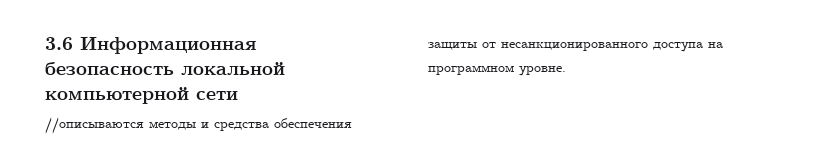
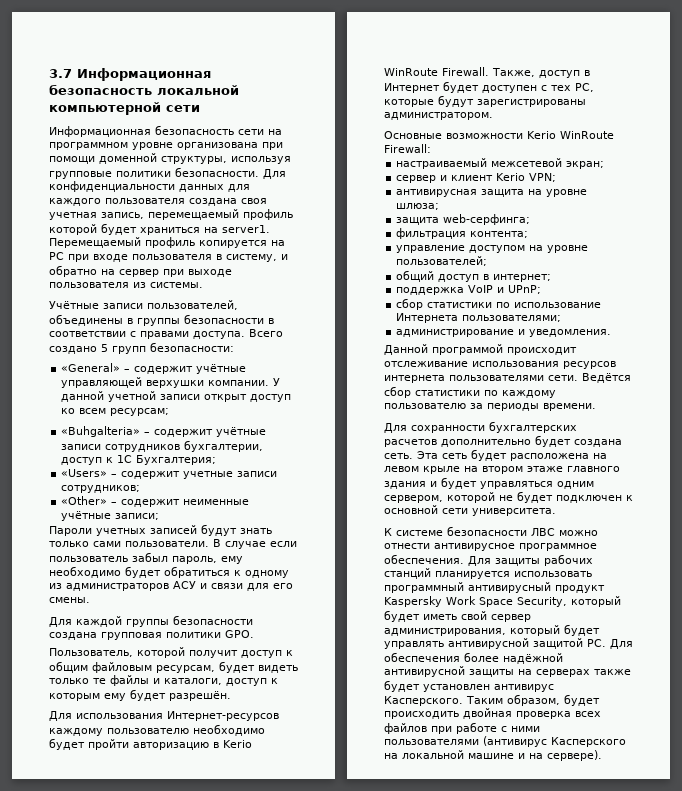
- 3.6 Информационная безопасность локальной компьютерной сети
+ 3.7 Информационная безопасность локальной компьютерной сети
- //описываются методы и средства обеспечения защиты от несанкционированного доступа на программном уровне.
+ Информационная безопасность сети на программном уровне организована при помощи доменной структуры, используя групповые политики безопасности. Для конфиденциальности данных для каждого пользователя создана своя учетная запись, перемещаемый профиль которой будет храниться на server1. Перемещаемый профиль копируется на PC при входе пользователя в систему, и обратно на сервер при выходе пользователя из системы.
+ Учётные записи пользователей, объединены в группы безопасности в соответствии с правами доступа. Всего создано 5 групп безопасности:
+ «General» – содержит учётные управляющей верхушки компании. У данной учетной записи открыт доступ ко всем ресурсам;
+ «Buhgalteria» – содержит учётные записи сотрудников бухгалтерии, доступ к 1С Бухгалтерия;
+ «Users» – содержит учетные записи сотрудников;
+ «Other» – содержит неименные учётные записи;
+ Пароли учетных записей будут знать только сами пользователи. В случае если пользователь забыл пароль, ему необходимо будет обратиться к одному из администраторов АСУ и связи для его смены.
+ Для каждой группы безопасности создана групповая политики GPO.
+ Пользователь, которой получит доступ к общим файловым ресурсам, будет видеть только те файлы и каталоги, доступ к которым ему будет разрешён.
+ Для использования Интернет-ресурсов каждому пользователю необходимо будет пройти авторизацию в Kerio WinRoute Firewall. Также, доступ в Интернет будет доступен с тех РС, которые будут зарегистрированы администратором.
+ Основные возможности Kerio WinRoute Firewall:
+ настраиваемый межсетевой экран;
+ сервер и клиент Kerio VPN;
+ антивирусная защита на уровне шлюза;
+ защита web-серфинга;
+ фильтрация контента;
+ управление доступом на уровне пользователей;
+ общий доступ в интернет;
+ поддержка VoIP и UPnP;
+ сбор статистики по использование Интернета пользователями;
+ администрирование и уведомления.
+ Данной программой происходит отслеживание использования ресурсов интернета пользователями сети. Ведётся сбор статистики по каждому пользователю за периоды времени.
+ Для сохранности бухгалтерских расчетов дополнительно будет создана сеть. Эта сеть будет расположена на левом крыле на втором этаже главного здания и будет управляться одним сервером, которой не будет подключен к основной сети университета.
+ К системе безопасности ЛВС можно отнести антивирусное программное обеспечения. Для защиты рабочих станций планируется использовать программный антивирусный продукт Kaspersky Work Space Security, который будет иметь свой сервер администрирования, который будет управлять антивирусной защитой PC. Для обеспечения более надёжной антивирусной защиты на серверах также будет установлен антивирус Касперского. Таким образом, будет происходить двойная проверка всех файлов при работе с ними пользователями (антивирус Касперского на локальной машине и на сервере).

